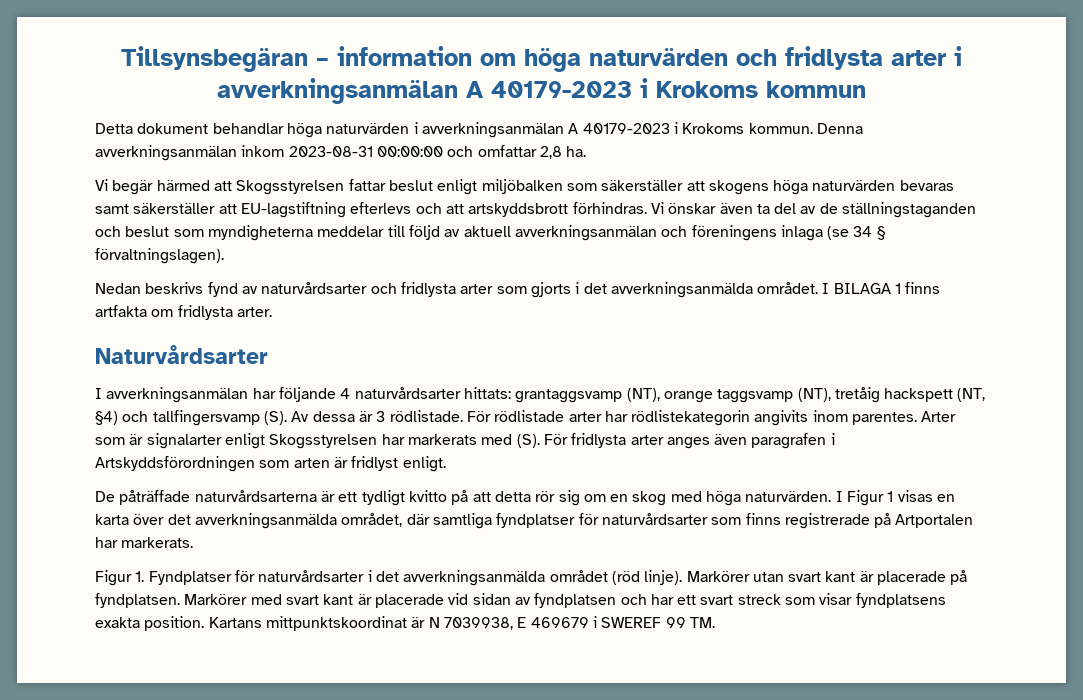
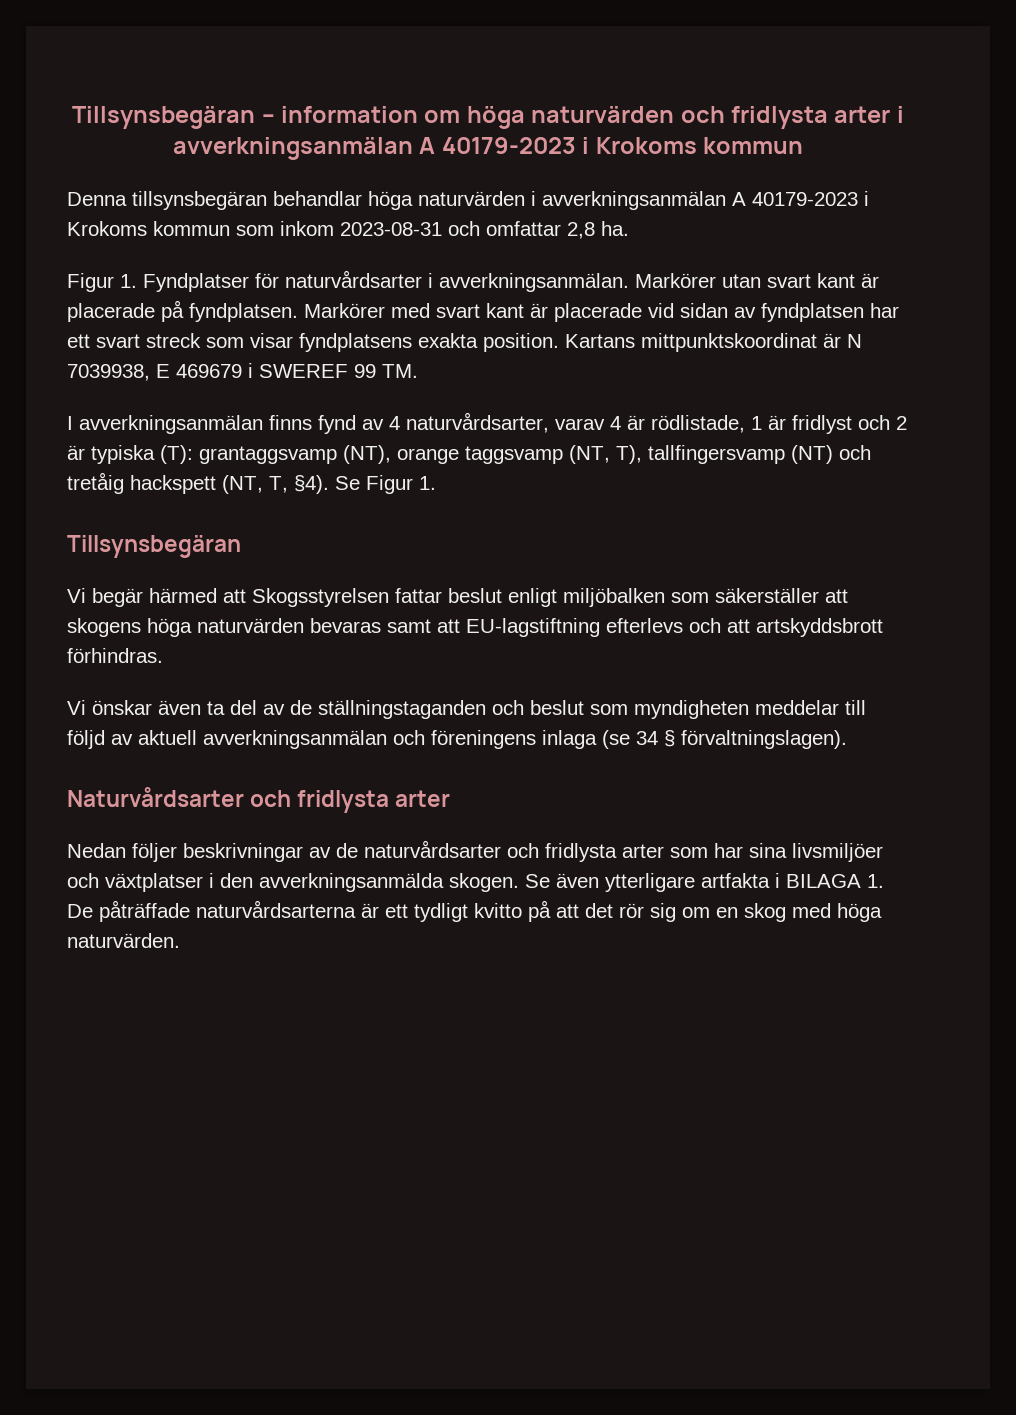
- Detta dokument behandlar höga naturvärden i avverkningsanmälan A 40179-2023 i Krokoms kommun. Denna avverkningsanmälan inkom 2023-08-31 00:00:00 och omfattar 2,8 ha.
+ Denna tillsynsbegäran behandlar höga naturvärden i avverkningsanmälan A 40179-2023 i Krokoms kommun som inkom 2023-08-31 och omfattar 2,8 ha.
- Vi begär härmed att Skogsstyrelsen fattar beslut enligt miljöbalken som säkerställer att skogens höga naturvärden bevaras samt säkerställer att EU-lagstiftning efterlevs och att artskyddsbrott förhindras. Vi önskar även ta del av de ställningstaganden och beslut som myndigheterna meddelar till följd av aktuell avverkningsanmälan och föreningens inlaga (se 34 § förvaltningslagen).
- Nedan beskrivs fynd av naturvårdsarter och fridlysta arter som gjorts i det avverkningsanmälda området. I BILAGA 1 finns artfakta om fridlysta arter.
- Naturvårdsarter
- I avverkningsanmälan har följande 4 naturvårdsarter hittats: grantaggsvamp (NT), orange taggsvamp (NT), tretåig hackspett (NT, §4) och tallfingersvamp (S). Av dessa är 3 rödlistade. För rödlistade arter har rödlistekategorin angivits inom parentes. Arter som är signalarter enligt Skogsstyrelsen har markerats med (S). För fridlysta arter anges även paragrafen i Artskyddsförordningen som arten är fridlyst enligt.
- De påträffade naturvårdsarterna är ett tydligt kvitto på att detta rör sig om en skog med höga naturvärden. I Figur 1 visas en karta över det avverkningsanmälda området, där samtliga fyndplatser för naturvårdsarter som finns registrerade på Artportalen har markerats.
- Figur 1. Fyndplatser för naturvårdsarter i det avverkningsanmälda området (röd linje).
+ Figur 1. Fyndplatser för naturvårdsarter i avverkningsanmälan.
- Markörer med svart kant är placerade vid sidan av fyndplatsen och har ett svart streck som visar fyndplatsens exakta position.
+ Markörer med svart kant är placerade vid sidan av fyndplatsen har ett svart streck som visar fyndplatsens exakta position.
+ I avverkningsanmälan finns fynd av 4 naturvårdsarter, varav 4 är rödlistade, 1 är fridlyst och 2 är typiska (T): grantaggsvamp (NT), orange taggsvamp (NT, T), tallfingersvamp (NT) och tretåig hackspett (NT, T, §4). Se Figur 1.
+ Tillsynsbegäran
+ Vi begär härmed att Skogsstyrelsen fattar beslut enligt miljöbalken som säkerställer att skogens höga naturvärden bevaras samt att EU-lagstiftning efterlevs och att artskyddsbrott förhindras.
+ Vi önskar även ta del av de ställningstaganden och beslut som myndigheten meddelar till följd av aktuell avverkningsanmälan och föreningens inlaga (se 34 § förvaltningslagen).
+ Naturvårdsarter och fridlysta arter
+ Nedan följer beskrivningar av de naturvårdsarter och fridlysta arter som har sina livsmiljöer och växtplatser i den avverkningsanmälda skogen. Se även ytterligare artfakta i BILAGA 1. De påträffade naturvårdsarterna är ett tydligt kvitto på att det rör sig om en skog med höga naturvärden.

